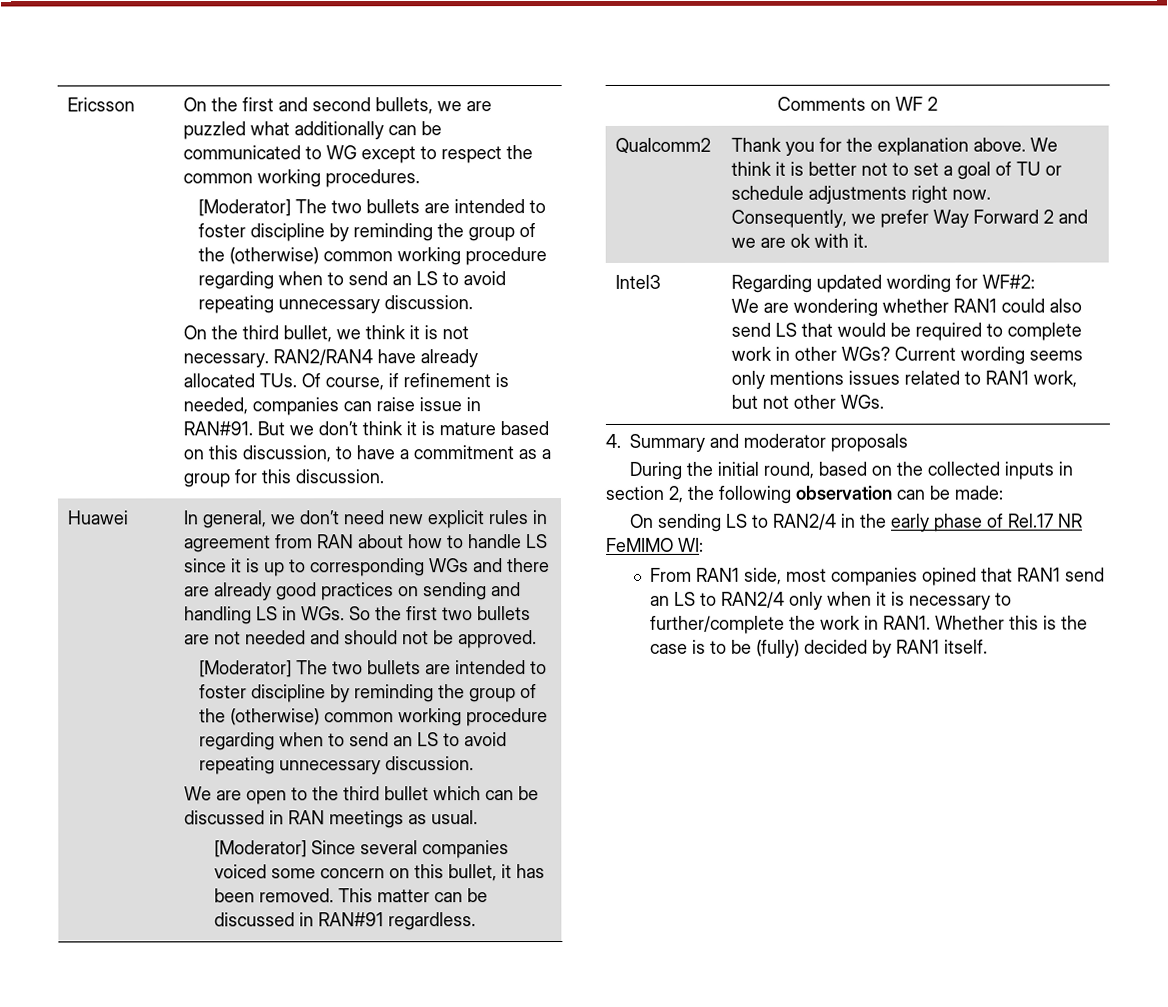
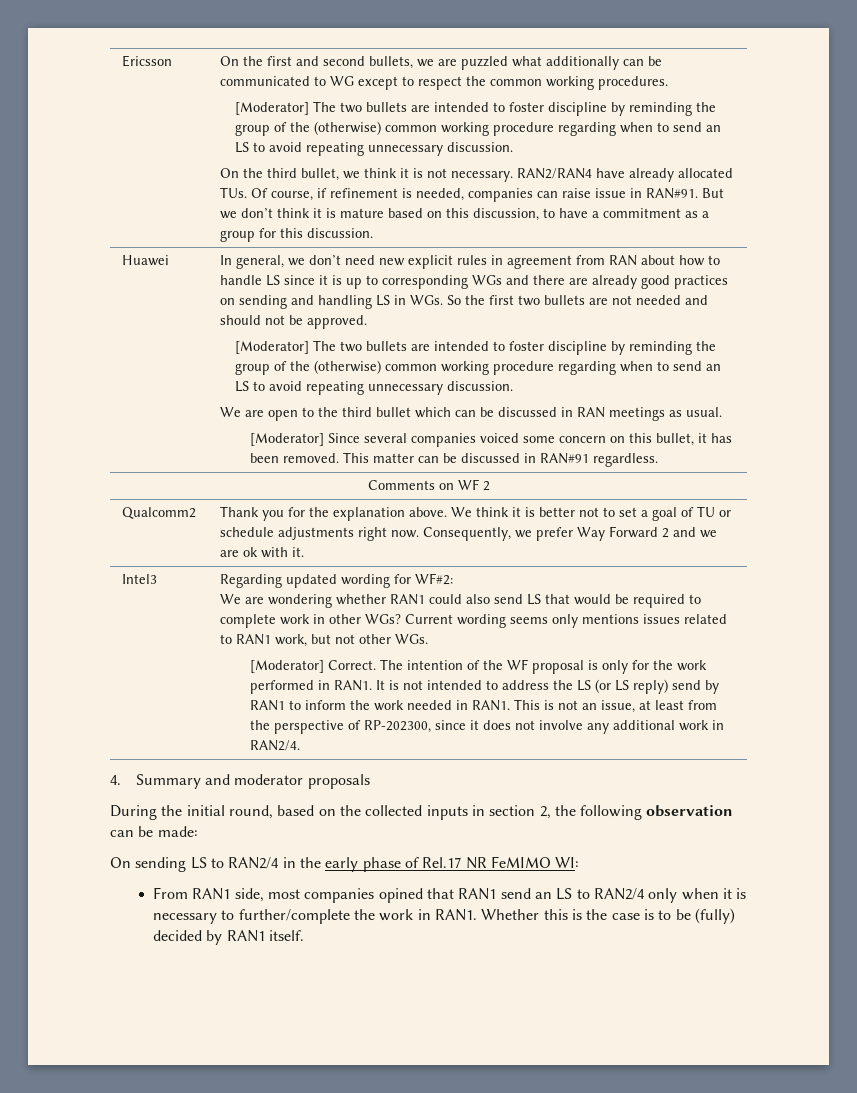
+ [Moderator] Correct. The intention of the WF proposal is only for the work performed in RAN1. It is not intended to address the LS (or LS reply) send by RAN1 to inform the work needed in RAN1. This is not an issue, at least from the perspective of RP-202300, since it does not involve any additional work in RAN2/4.

